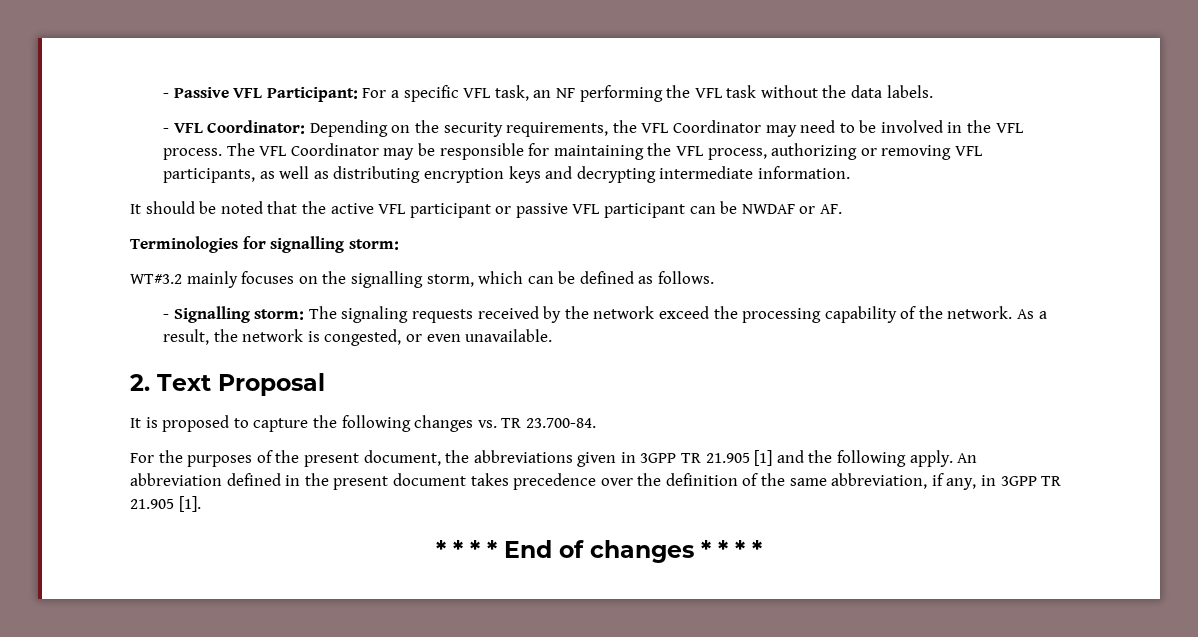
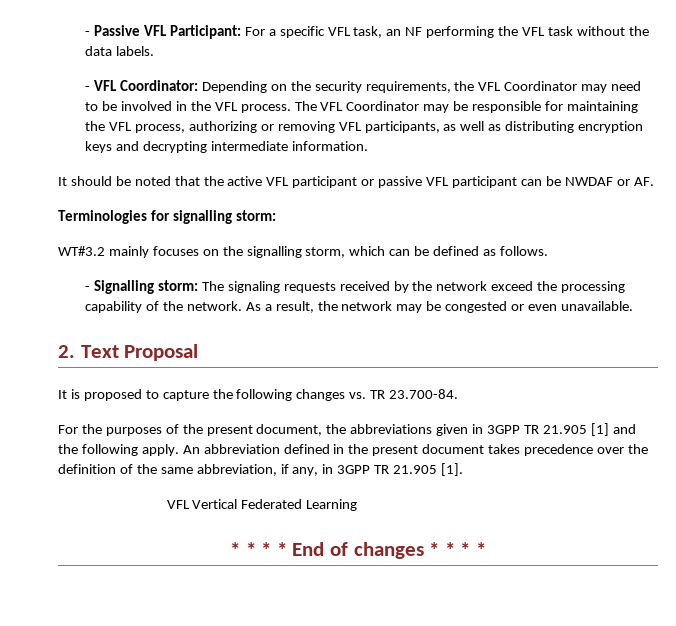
- As a result, the network is congested, or even unavailable.
+ As a result, the network may be congested or even unavailable.
+ VFL Vertical Federated Learning

